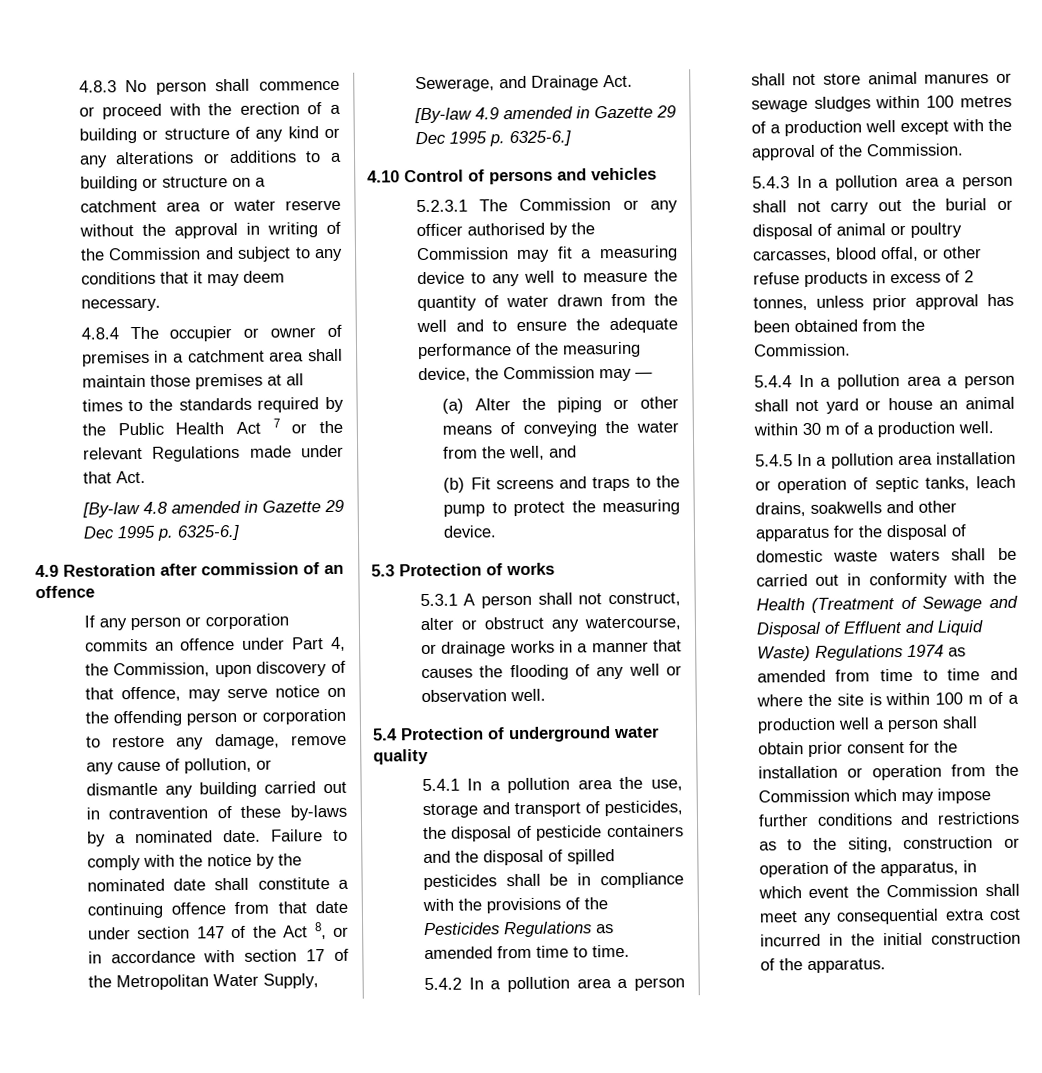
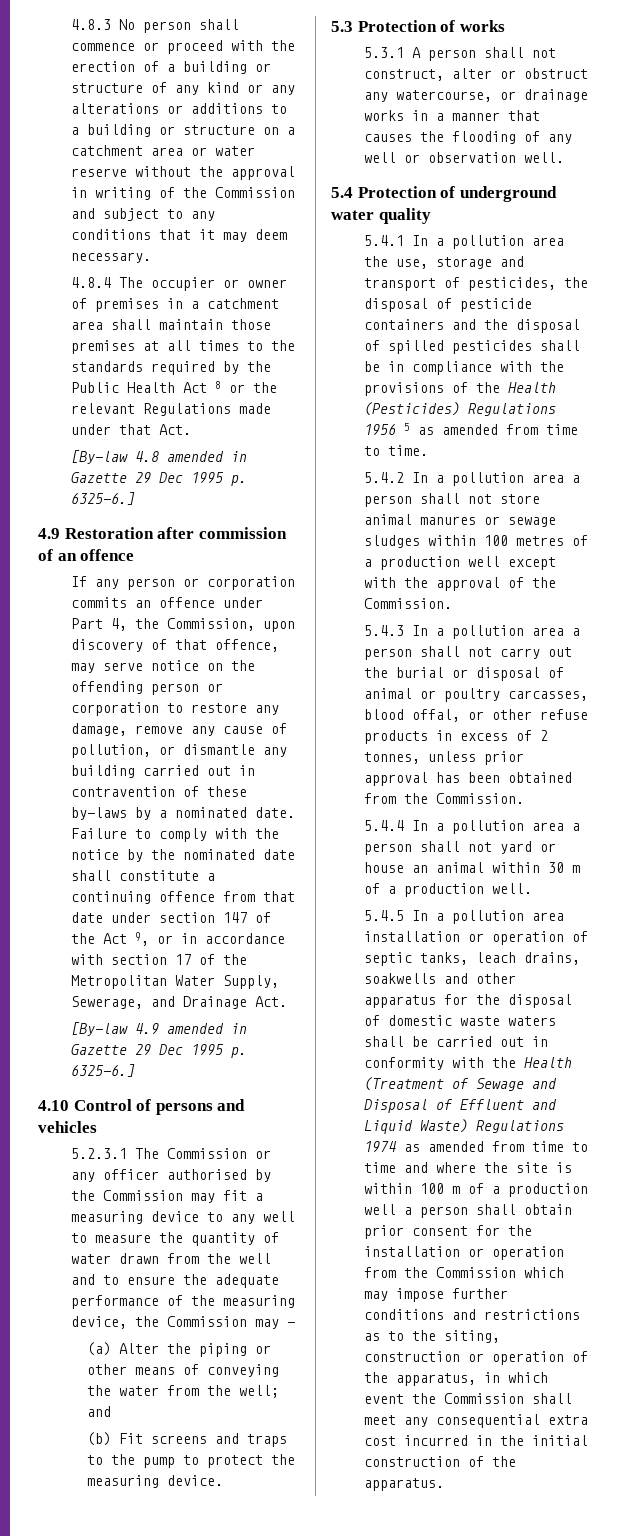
- 4.8.4 The occupier or owner of premises in a catchment area shall maintain those premises at all times to the standards required by the Public Health Act 7 or the relevant Regulations made under that Act.
+ 4.8.4 The occupier or owner of premises in a catchment area shall maintain those premises at all times to the standards required by the Public Health Act 8 or the relevant Regulations made under that Act.
- Failure to comply with the notice by the nominated date shall constitute a continuing offence from that date under section 147 of the Act 8, or in accordance with section 17 of the Metropolitan Water Supply, Sewerage, and Drainage Act.
+ Failure to comply with the notice by the nominated date shall constitute a continuing offence from that date under section 147 of the Act 9, or in accordance with section 17 of the Metropolitan Water Supply, Sewerage, and Drainage Act.
- (a) Alter the piping or other means of conveying the water from the well, and
+ (a) Alter the piping or other means of conveying the water from the well; and
- 5.4.1 In a pollution area the use, storage and transport of pesticides, the disposal of pesticide containers and the disposal of spilled pesticides shall be in compliance with the provisions of the Pesticides Regulations as amended from time to time.
+ 5.4.1 In a pollution area the use, storage and transport of pesticides, the disposal of pesticide containers and the disposal of spilled pesticides shall be in compliance with the provisions of the Health (Pesticides) Regulations 1956 5 as amended from time to time.

